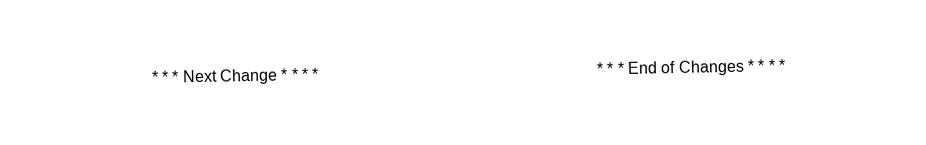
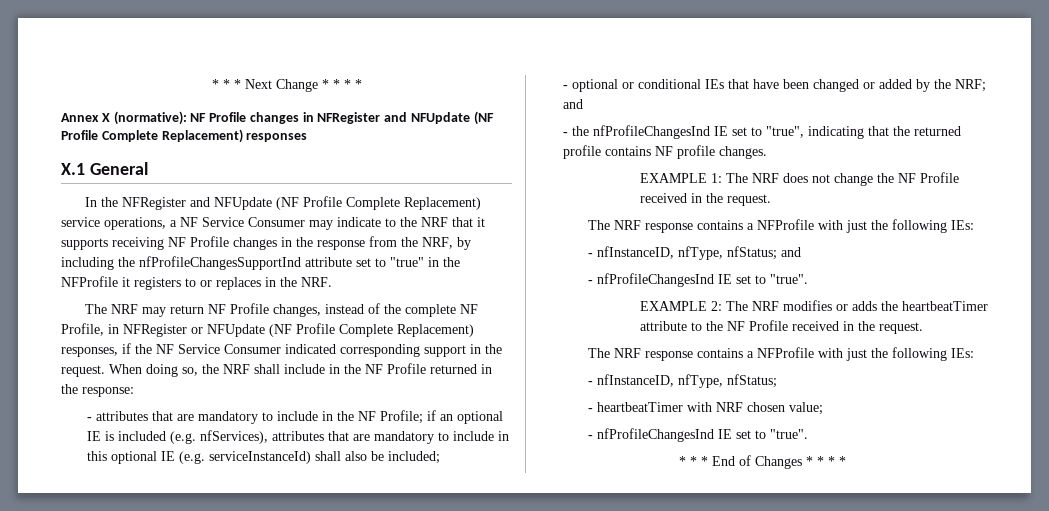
+ Annex X (normative): NF Profile changes in NFRegister and NFUpdate (NF Profile Complete Replacement) responses
+ X.1 General
+ In the NFRegister and NFUpdate (NF Profile Complete Replacement) service operations, a NF Service Consumer may indicate to the NRF that it supports receiving NF Profile changes in the response from the NRF, by including the nfProfileChangesSupportInd attribute set to "true" in the NFProfile it registers to or replaces in the NRF.
+ The NRF may return NF Profile changes, instead of the complete NF Profile, in NFRegister or NFUpdate (NF Profile Complete Replacement) responses, if the NF Service Consumer indicated corresponding support in the request. When doing so, the NRF shall include in the NF Profile returned in the response:
+ - attributes that are mandatory to include in the NF Profile; if an optional IE is included (e.g. nfServices), attributes that are mandatory to include in this optional IE (e.g. serviceInstanceId) shall also be included;
+ - optional or conditional IEs that have been changed or added by the NRF; and
+ - the nfProfileChangesInd IE set to "true", indicating that the returned profile contains NF profile changes.
+ EXAMPLE 1: The NRF does not change the NF Profile received in the request.
+ The NRF response contains a NFProfile with just the following IEs:
+ - nfInstanceID, nfType, nfStatus; and
+ - nfProfileChangesInd IE set to "true".
+ EXAMPLE 2: The NRF modifies or adds the heartbeatTimer attribute to the NF Profile received in the request.
+ The NRF response contains a NFProfile with just the following IEs:
+ - nfInstanceID, nfType, nfStatus;
+ - heartbeatTimer with NRF chosen value;
+ - nfProfileChangesInd IE set to "true".

